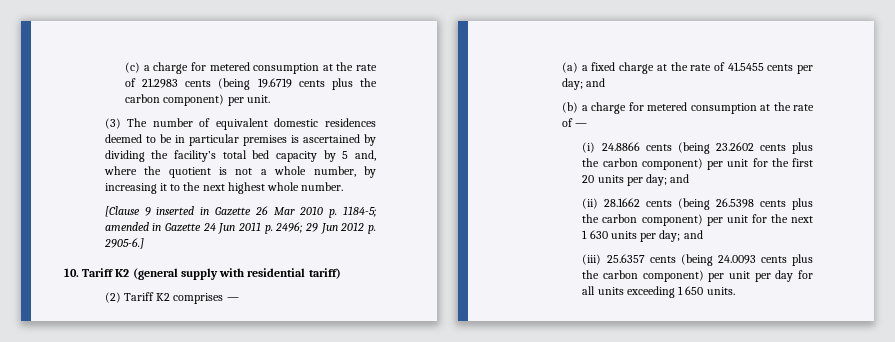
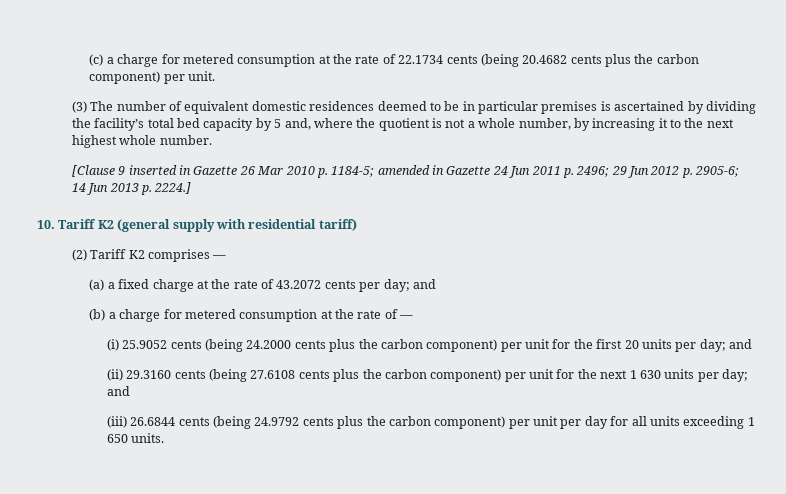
- (c) a charge for metered consumption at the rate of 21.2983 cents (being 19.6719 cents plus the carbon component) per unit.
+ (c) a charge for metered consumption at the rate of 22.1734 cents (being 20.4682 cents plus the carbon component) per unit.
- [Clause 9 inserted in Gazette 26 Mar 2010 p. 1184-5; amended in Gazette 24 Jun 2011 p. 2496; 29 Jun 2012 p. 2905-6.]
+ [Clause 9 inserted in Gazette 26 Mar 2010 p. 1184-5; amended in Gazette 24 Jun 2011 p. 2496; 29 Jun 2012 p. 2905-6; 14 Jun 2013 p. 2224.]
- (a) a fixed charge at the rate of 41.5455 cents per day; and
+ (a) a fixed charge at the rate of 43.2072 cents per day; and
- (i) 24.8866 cents (being 23.2602 cents plus the carbon component) per unit for the first 20 units per day; and
+ (i) 25.9052 cents (being 24.2000 cents plus the carbon component) per unit for the first 20 units per day; and
- (ii) 28.1662 cents (being 26.5398 cents plus the carbon component) per unit for the next 1 630 units per day; and
+ (ii) 29.3160 cents (being 27.6108 cents plus the carbon component) per unit for the next 1 630 units per day; and
- (iii) 25.6357 cents (being 24.0093 cents plus the carbon component) per unit per day for all units exceeding 1 650 units.
+ (iii) 26.6844 cents (being 24.9792 cents plus the carbon component) per unit per day for all units exceeding 1 650 units.

